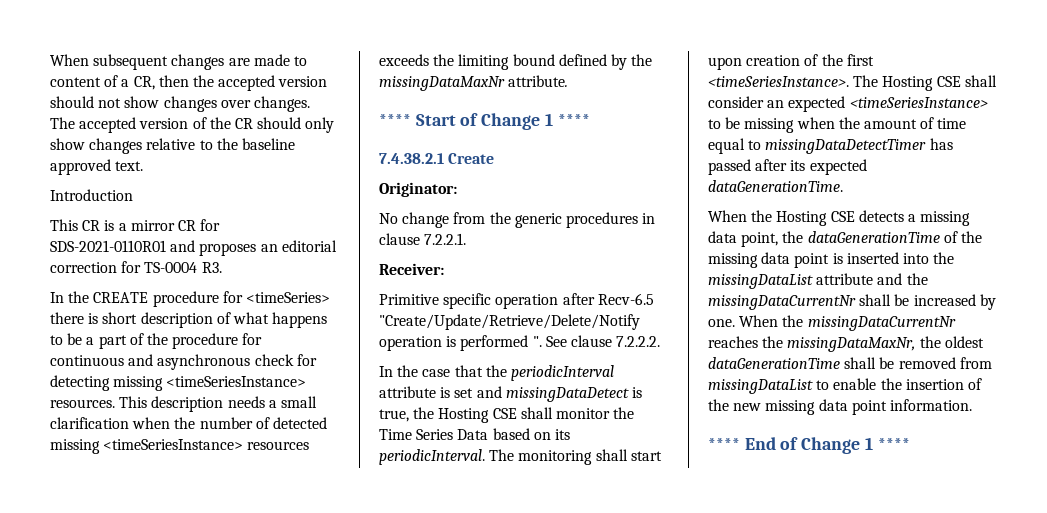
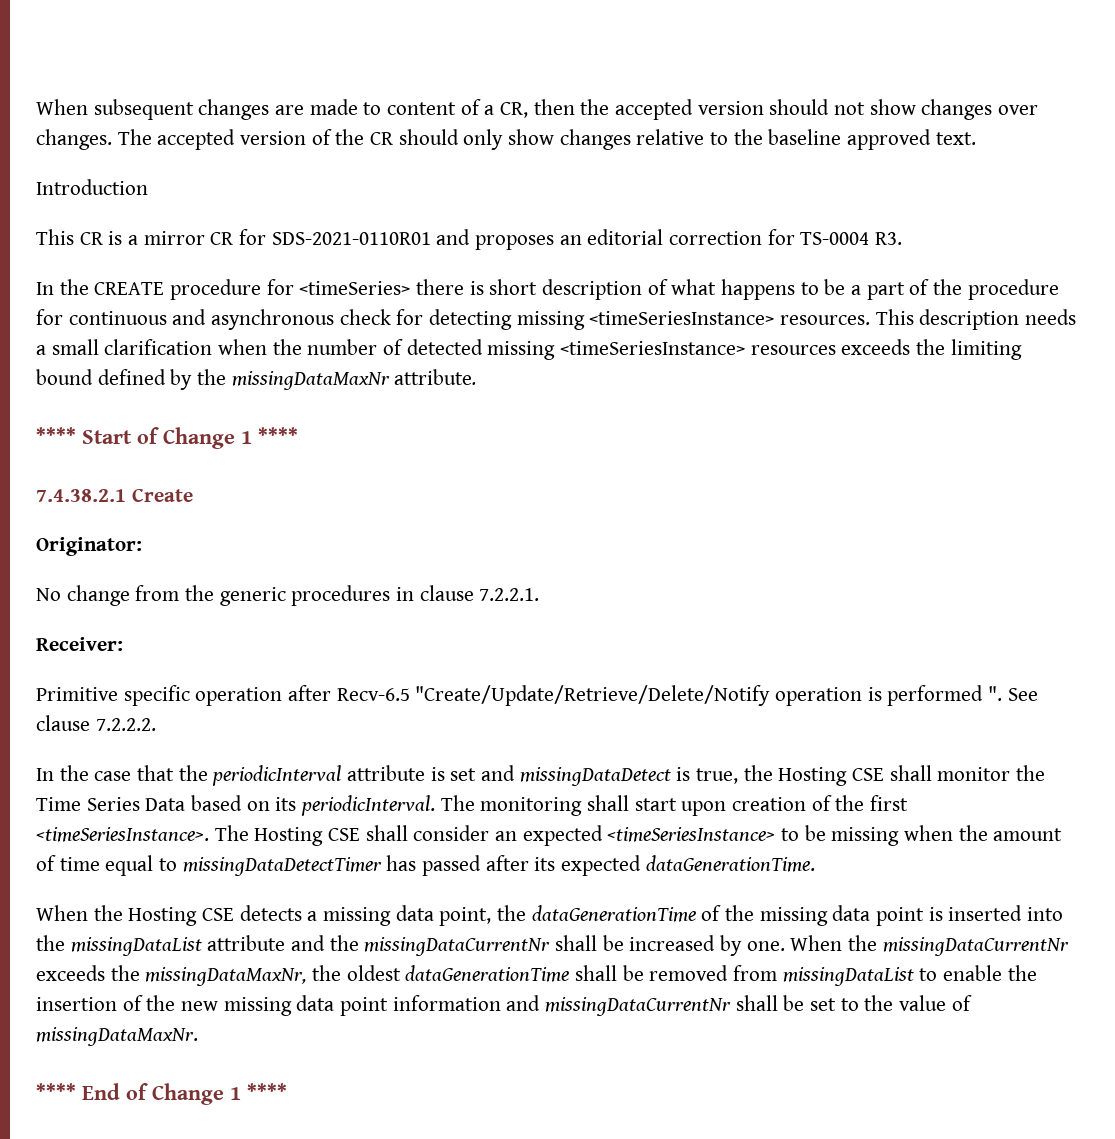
- When the missingDataCurrentNr reaches the missingDataMaxNr, the oldest dataGenerationTime shall be removed from missingDataList to enable the insertion of the new missing data point information.
+ When the missingDataCurrentNr exceeds the missingDataMaxNr, the oldest dataGenerationTime shall be removed from missingDataList to enable the insertion of the new missing data point information and missingDataCurrentNr shall be set to the value of missingDataMaxNr.

